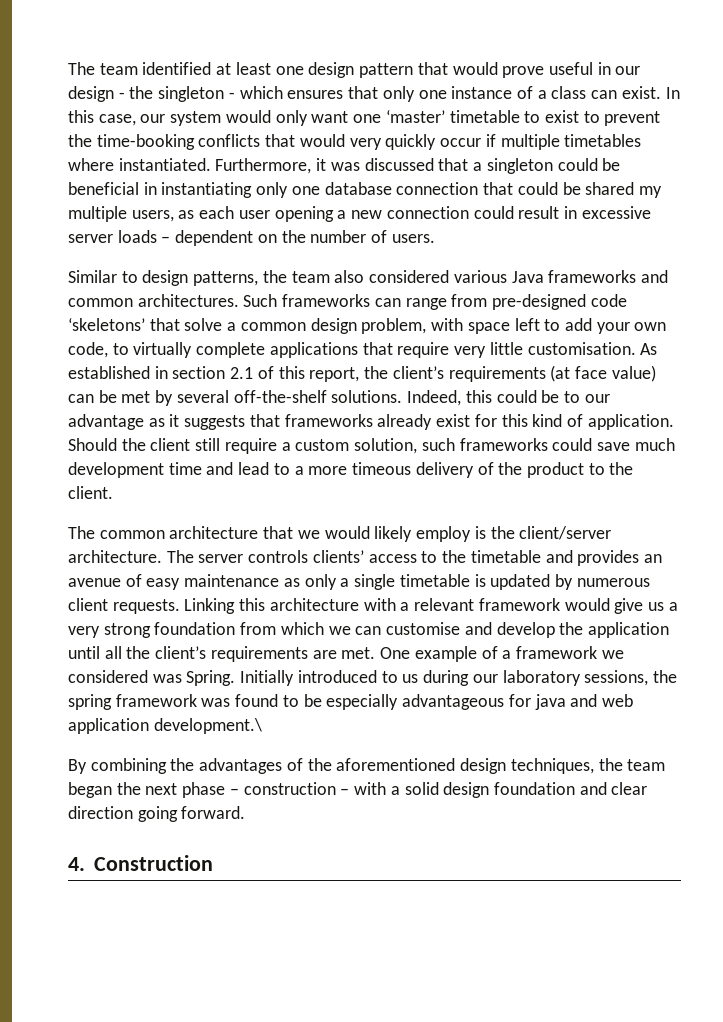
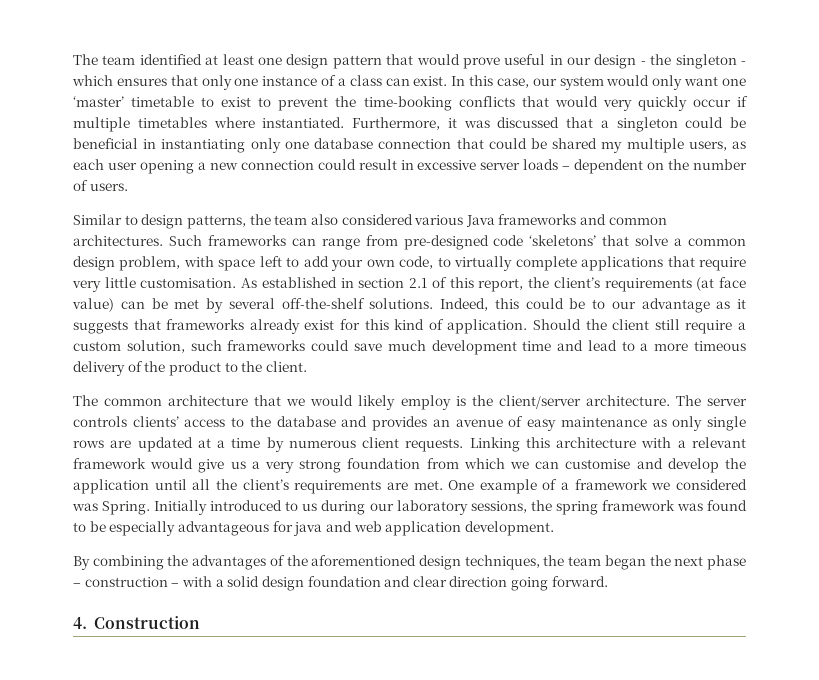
- The server controls clients’ access to the timetable and provides an avenue of easy maintenance as only a single timetable is updated by numerous client requests.
+ The server controls clients’ access to the database and provides an avenue of easy maintenance as only single rows are updated at a time by numerous client requests.
- Initially introduced to us during our laboratory sessions, the spring framework was found to be especially advantageous for java and web application development.\
+ Initially introduced to us during our laboratory sessions, the spring framework was found to be especially advantageous for java and web application development.

